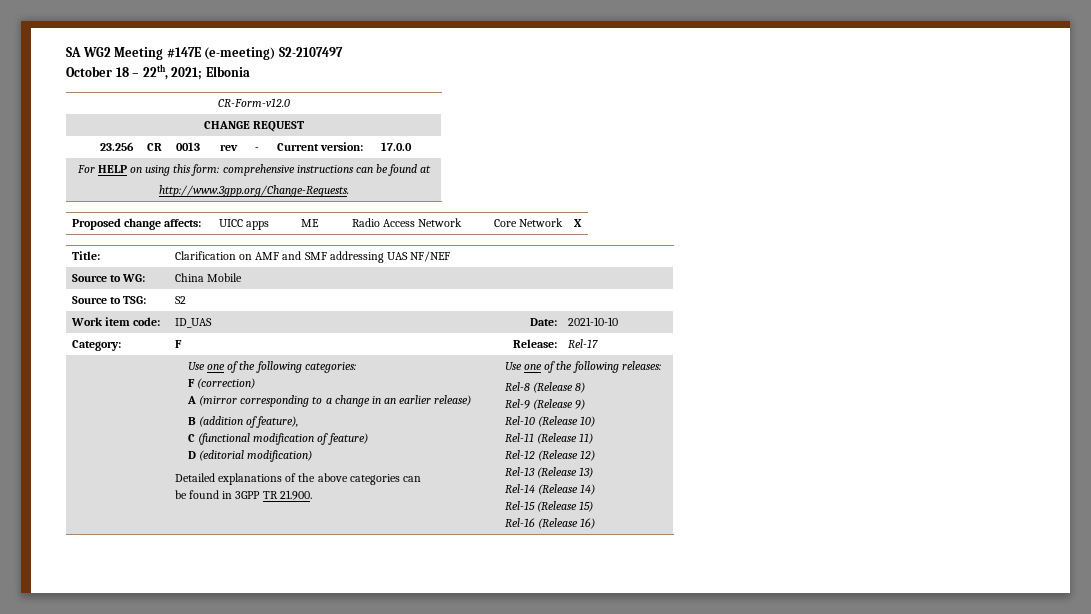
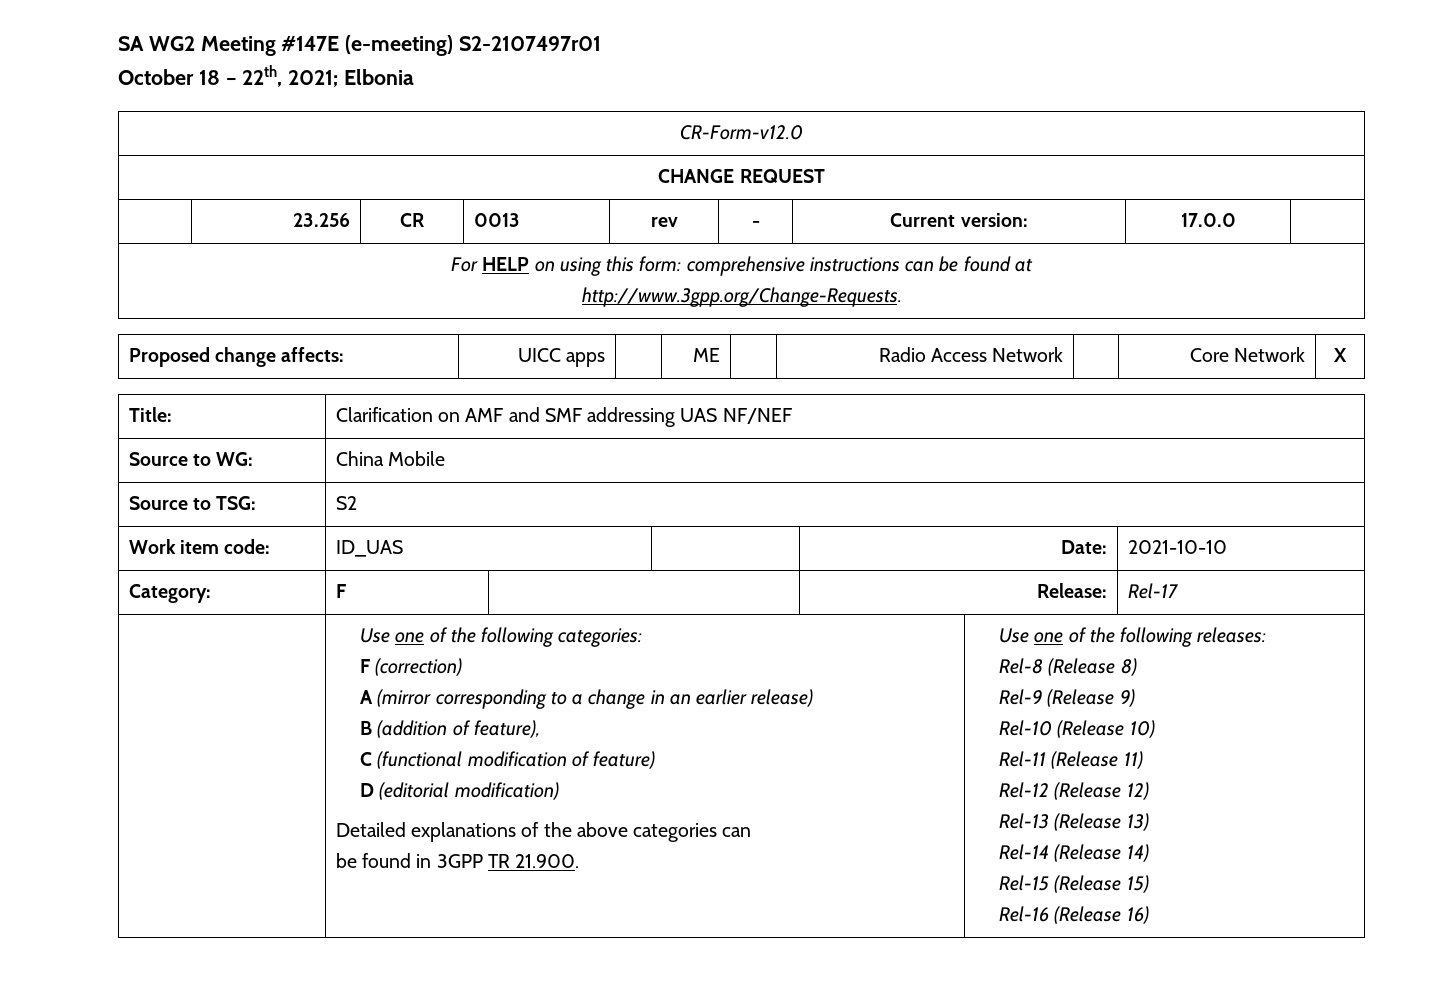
- SA WG2 Meeting #147E (e-meeting) S2-2107497
+ SA WG2 Meeting #147E (e-meeting) S2-2107497r01

